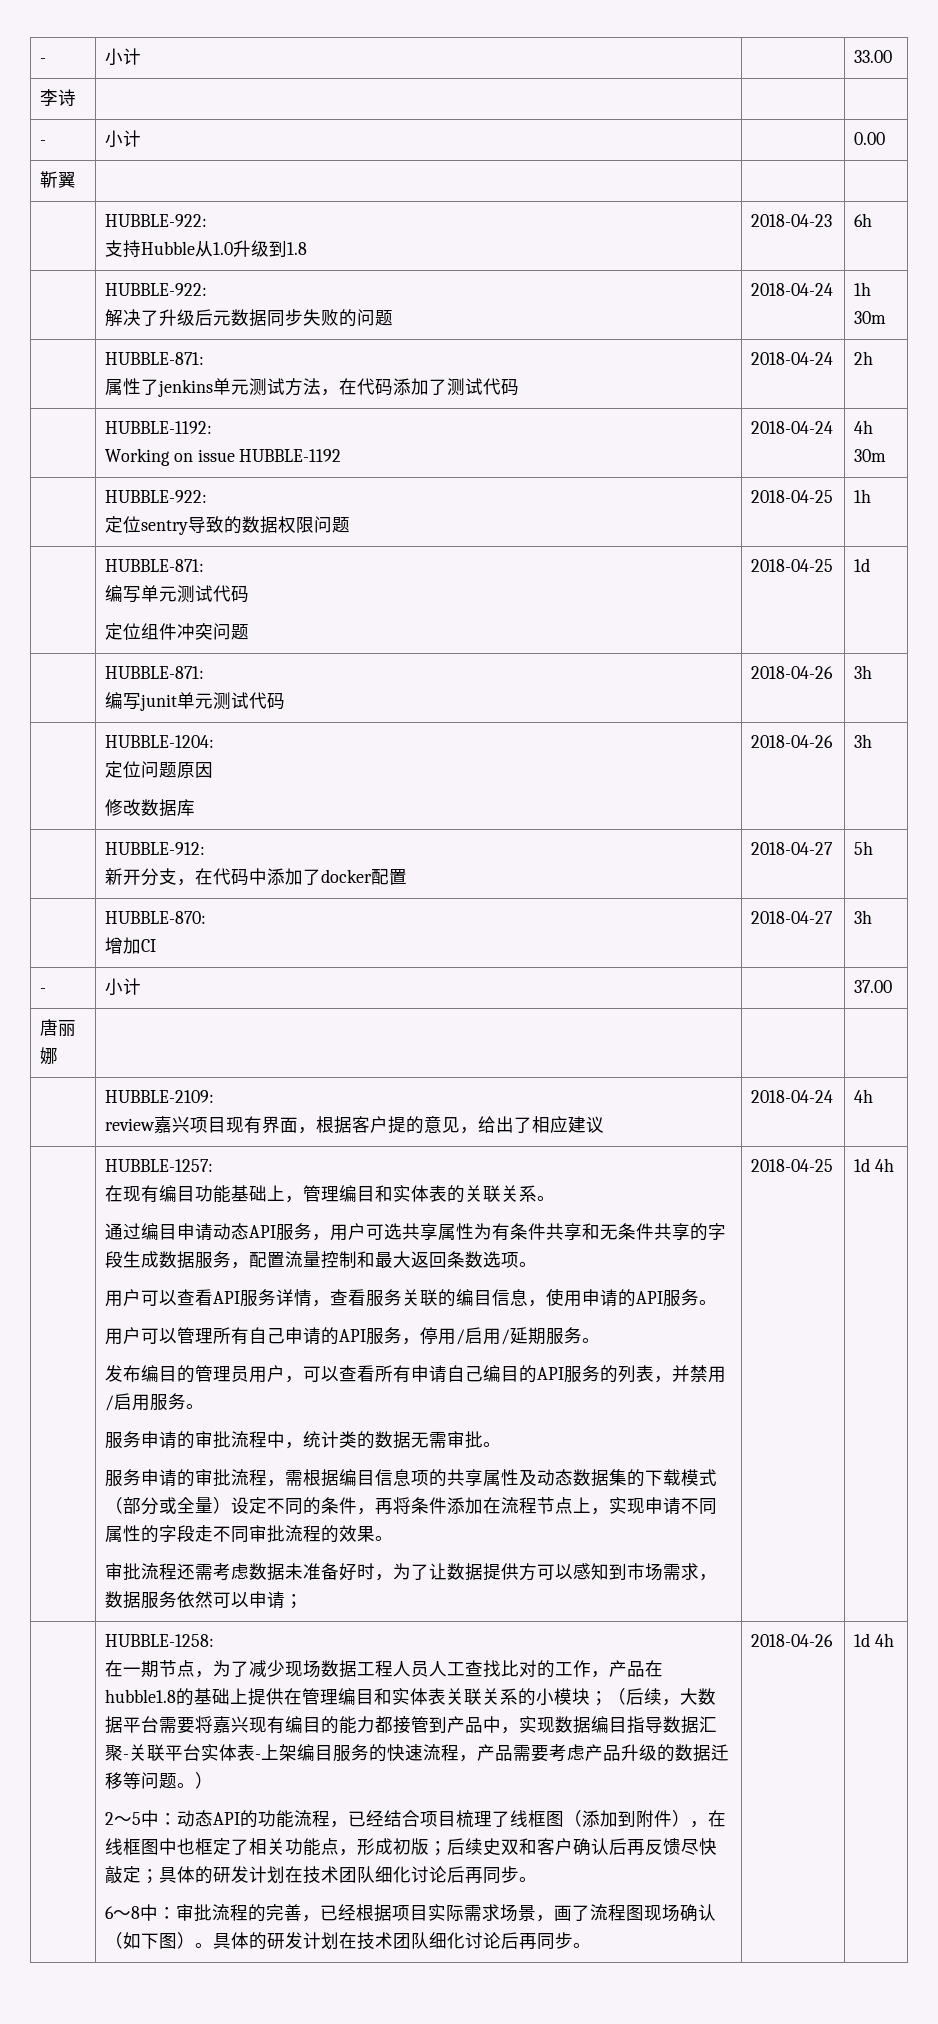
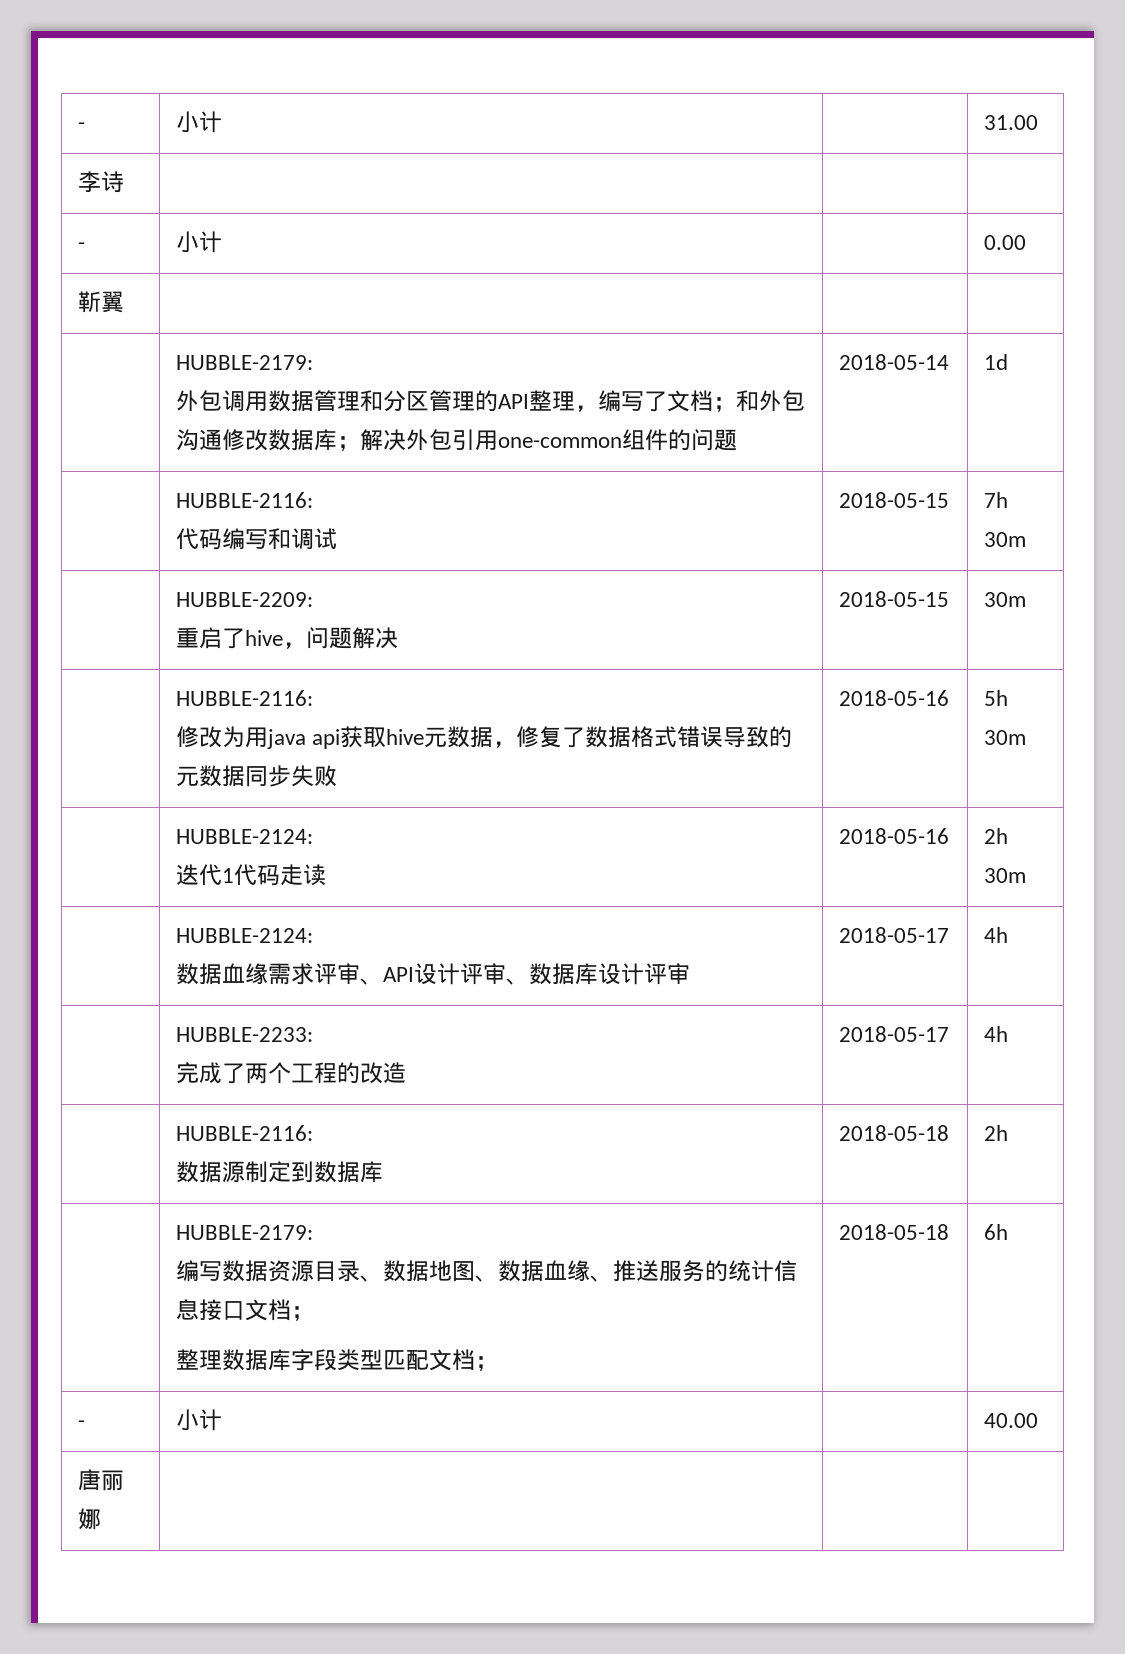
- - | 小计 | | 33.00
+ - | 小计 | | 31.00
  靳翼 | | |
- | HUBBLE-922:
- 支持Hubble从1.0升级到1.8 | 2018-04-23 | 6h
- | HUBBLE-922:
- 解决了升级后元数据同步失败的问题 | 2018-04-24 | 1h 30m
- | HUBBLE-871:
- 属性了jenkins单元测试方法，在代码添加了测试代码 | 2018-04-24 | 2h
- | HUBBLE-1192:
- Working on issue HUBBLE-1192 | 2018-04-24 | 4h 30m
- | HUBBLE-922:
- 定位sentry导致的数据权限问题 | 2018-04-25 | 1h
- | HUBBLE-871:
- 编写单元测试代码
- 定位组件冲突问题 | 2018-04-25 | 1d
- | HUBBLE-871:
- 编写junit单元测试代码 | 2018-04-26 | 3h
- | HUBBLE-1204:
- 定位问题原因
- 修改数据库 | 2018-04-26 | 3h
- | HUBBLE-912:
- 新开分支，在代码中添加了docker配置 | 2018-04-27 | 5h
- | HUBBLE-870:
- 增加CI | 2018-04-27 | 3h
- - | 小计 | | 37.00
+ | HUBBLE-2179:
+ 外包调用数据管理和分区管理的API整理，编写了文档；和外包沟通修改数据库；解决外包引用one-common组件的问题 | 2018-05-14 | 1d
+ | HUBBLE-2116:
+ 代码编写和调试 | 2018-05-15 | 7h 30m
+ | HUBBLE-2209:
+ 重启了hive，问题解决 | 2018-05-15 | 30m
+ | HUBBLE-2116:
+ 修改为用java api获取hive元数据，修复了数据格式错误导致的元数据同步失败 | 2018-05-16 | 5h 30m
+ | HUBBLE-2124:
+ 迭代1代码走读 | 2018-05-16 | 2h 30m
+ | HUBBLE-2124:
+ 数据血缘需求评审、API设计评审、数据库设计评审 | 2018-05-17 | 4h
+ | HUBBLE-2233:
+ 完成了两个工程的改造 | 2018-05-17 | 4h
+ | HUBBLE-2116:
+ 数据源制定到数据库 | 2018-05-18 | 2h
+ | HUBBLE-2179:
+ 编写数据资源目录、数据地图、数据血缘、推送服务的统计信息接口文档；
+ 整理数据库字段类型匹配文档； | 2018-05-18 | 6h
+ - | 小计 | | 40.00
- | HUBBLE-2109:
- review嘉兴项目现有界面，根据客户提的意见，给出了相应建议 | 2018-04-24 | 4h
- | HUBBLE-1257:
- 在现有编目功能基础上，管理编目和实体表的关联关系。
- 通过编目申请动态API服务，用户可选共享属性为有条件共享和无条件共享的字段生成数据服务，配置流量控制和最大返回条数选项。
- 用户可以查看API服务详情，查看服务关联的编目信息，使用申请的API服务。
- 用户可以管理所有自己申请的API服务，停用/启用/延期服务。
- 发布编目的管理员用户，可以查看所有申请自己编目的API服务的列表，并禁用/启用服务。
- 服务申请的审批流程中，统计类的数据无需审批。
- 服务申请的审批流程，需根据编目信息项的共享属性及动态数据集的下载模式（部分或全量）设定不同的条件，再将条件添加在流程节点上，实现申请不同属性的字段走不同审批流程的效果。
- 审批流程还需考虑数据未准备好时，为了让数据提供方可以感知到市场需求，数据服务依然可以申请； | 2018-04-25 | 1d 4h
- | HUBBLE-1258:
- 在一期节点，为了减少现场数据工程人员人工查找比对的工作，产品在hubble1.8的基础上提供在管理编目和实体表关联关系的小模块；（后续，大数据平台需要将嘉兴现有编目的能力都接管到产品中，实现数据编目指导数据汇聚-关联平台实体表-上架编目服务的快速流程，产品需要考虑产品升级的数据迁移等问题。）
- 2～5中：动态API的功能流程，已经结合项目梳理了线框图（添加到附件），在线框图中也框定了相关功能点，形成初版；后续史双和客户确认后再反馈尽快敲定；具体的研发计划在技术团队细化讨论后再同步。
- 6～8中：审批流程的完善，已经根据项目实际需求场景，画了流程图现场确认（如下图）。具体的研发计划在技术团队细化讨论后再同步。 | 2018-04-26 | 1d 4h

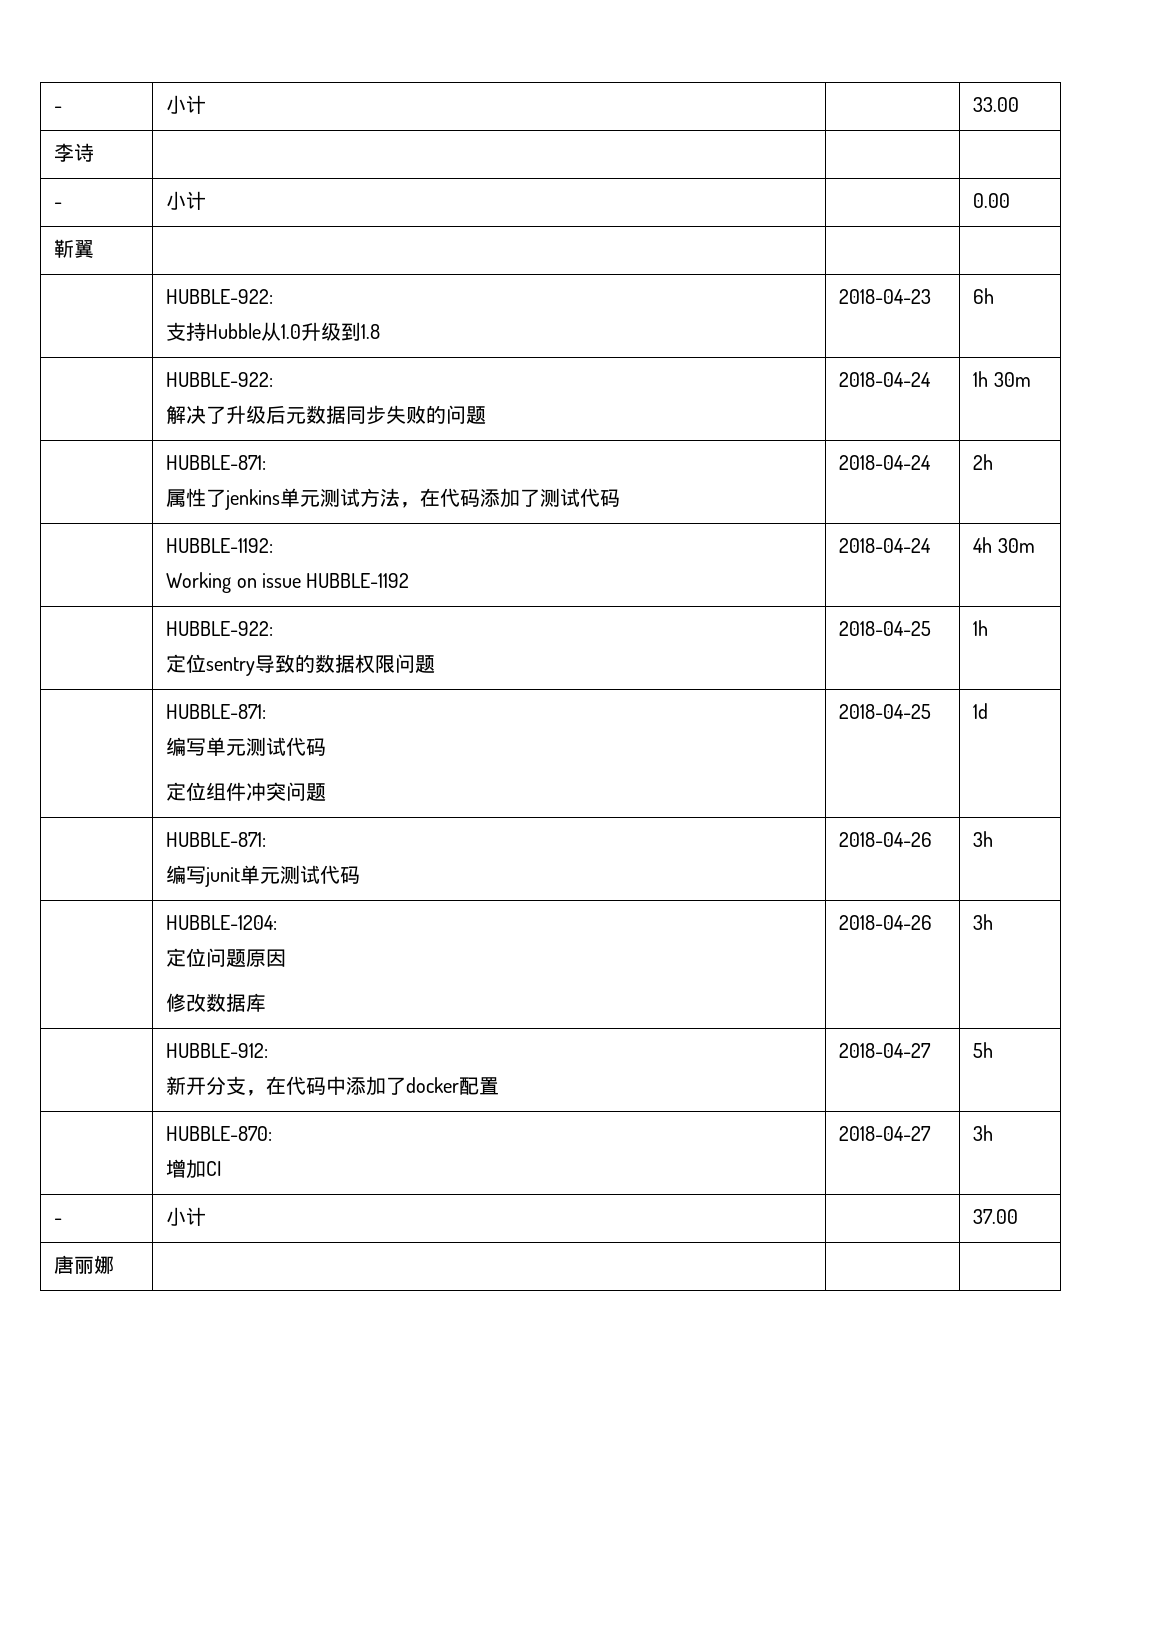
- - | 小计 | | 31.00
+ - | 小计 | | 33.00
  靳翼 | | |
- | HUBBLE-2179:
- 外包调用数据管理和分区管理的API整理，编写了文档；和外包沟通修改数据库；解决外包引用one-common组件的问题 | 2018-05-14 | 1d
- | HUBBLE-2116:
- 代码编写和调试 | 2018-05-15 | 7h 30m
- | HUBBLE-2209:
- 重启了hive，问题解决 | 2018-05-15 | 30m
- | HUBBLE-2116:
- 修改为用java api获取hive元数据，修复了数据格式错误导致的元数据同步失败 | 2018-05-16 | 5h 30m
- | HUBBLE-2124:
- 迭代1代码走读 | 2018-05-16 | 2h 30m
- | HUBBLE-2124:
- 数据血缘需求评审、API设计评审、数据库设计评审 | 2018-05-17 | 4h
- | HUBBLE-2233:
- 完成了两个工程的改造 | 2018-05-17 | 4h
- | HUBBLE-2116:
- 数据源制定到数据库 | 2018-05-18 | 2h
- | HUBBLE-2179:
- 编写数据资源目录、数据地图、数据血缘、推送服务的统计信息接口文档；
- 整理数据库字段类型匹配文档； | 2018-05-18 | 6h
- - | 小计 | | 40.00
+ | HUBBLE-922:
+ 支持Hubble从1.0升级到1.8 | 2018-04-23 | 6h
+ | HUBBLE-922:
+ 解决了升级后元数据同步失败的问题 | 2018-04-24 | 1h 30m
+ | HUBBLE-871:
+ 属性了jenkins单元测试方法，在代码添加了测试代码 | 2018-04-24 | 2h
+ | HUBBLE-1192:
+ Working on issue HUBBLE-1192 | 2018-04-24 | 4h 30m
+ | HUBBLE-922:
+ 定位sentry导致的数据权限问题 | 2018-04-25 | 1h
+ | HUBBLE-871:
+ 编写单元测试代码
+ 定位组件冲突问题 | 2018-04-25 | 1d
+ | HUBBLE-871:
+ 编写junit单元测试代码 | 2018-04-26 | 3h
+ | HUBBLE-1204:
+ 定位问题原因
+ 修改数据库 | 2018-04-26 | 3h
+ | HUBBLE-912:
+ 新开分支，在代码中添加了docker配置 | 2018-04-27 | 5h
+ | HUBBLE-870:
+ 增加CI | 2018-04-27 | 3h
+ - | 小计 | | 37.00

